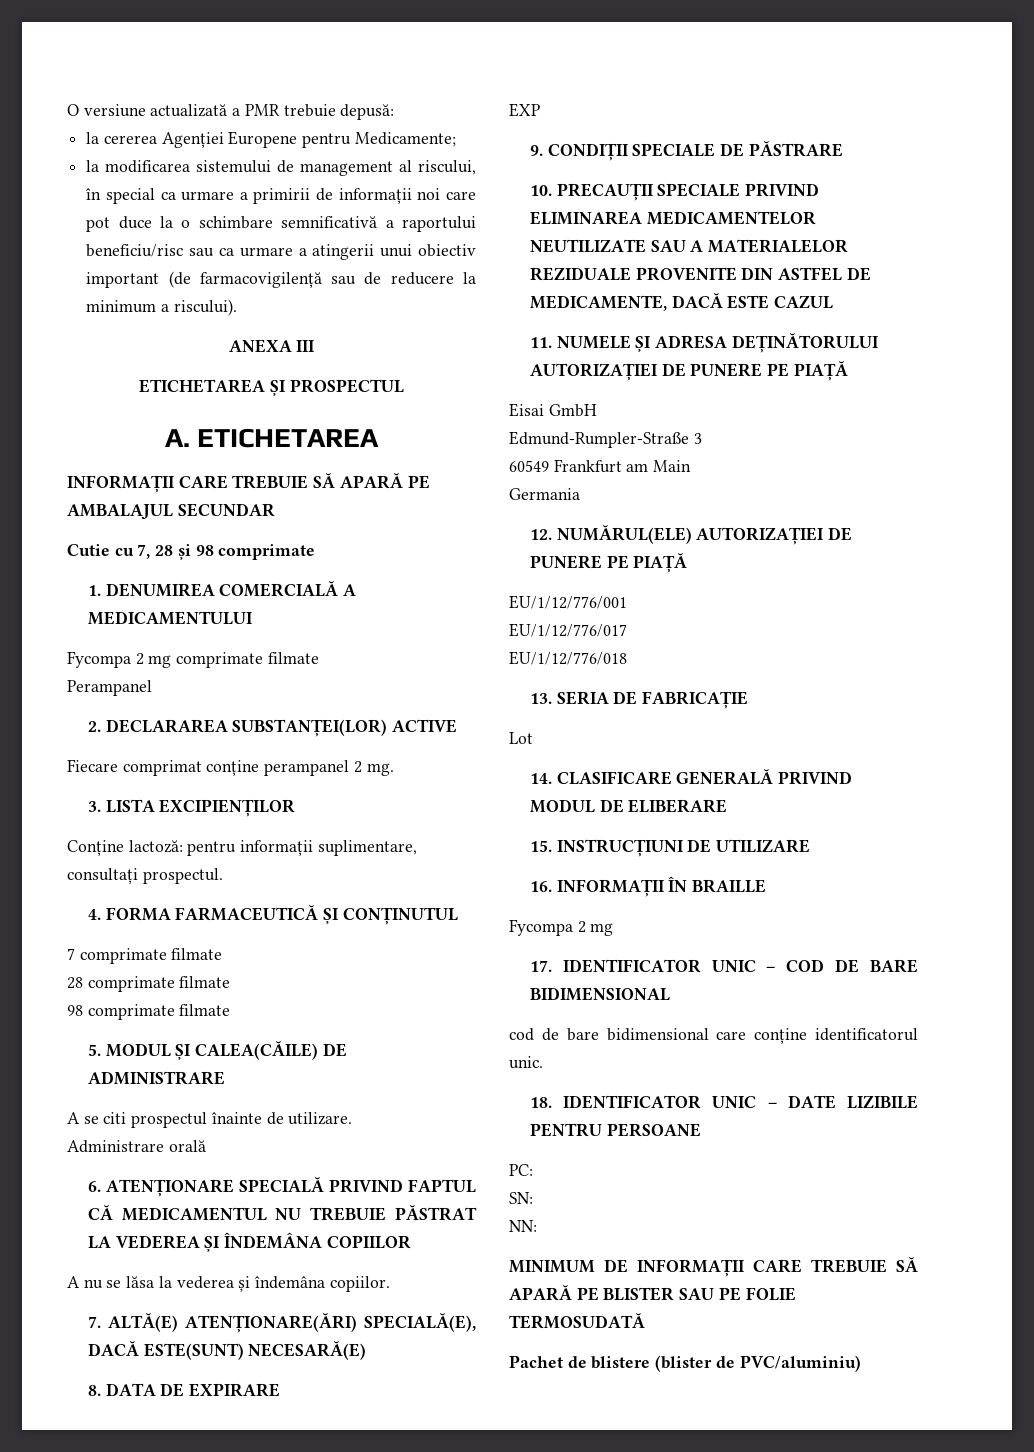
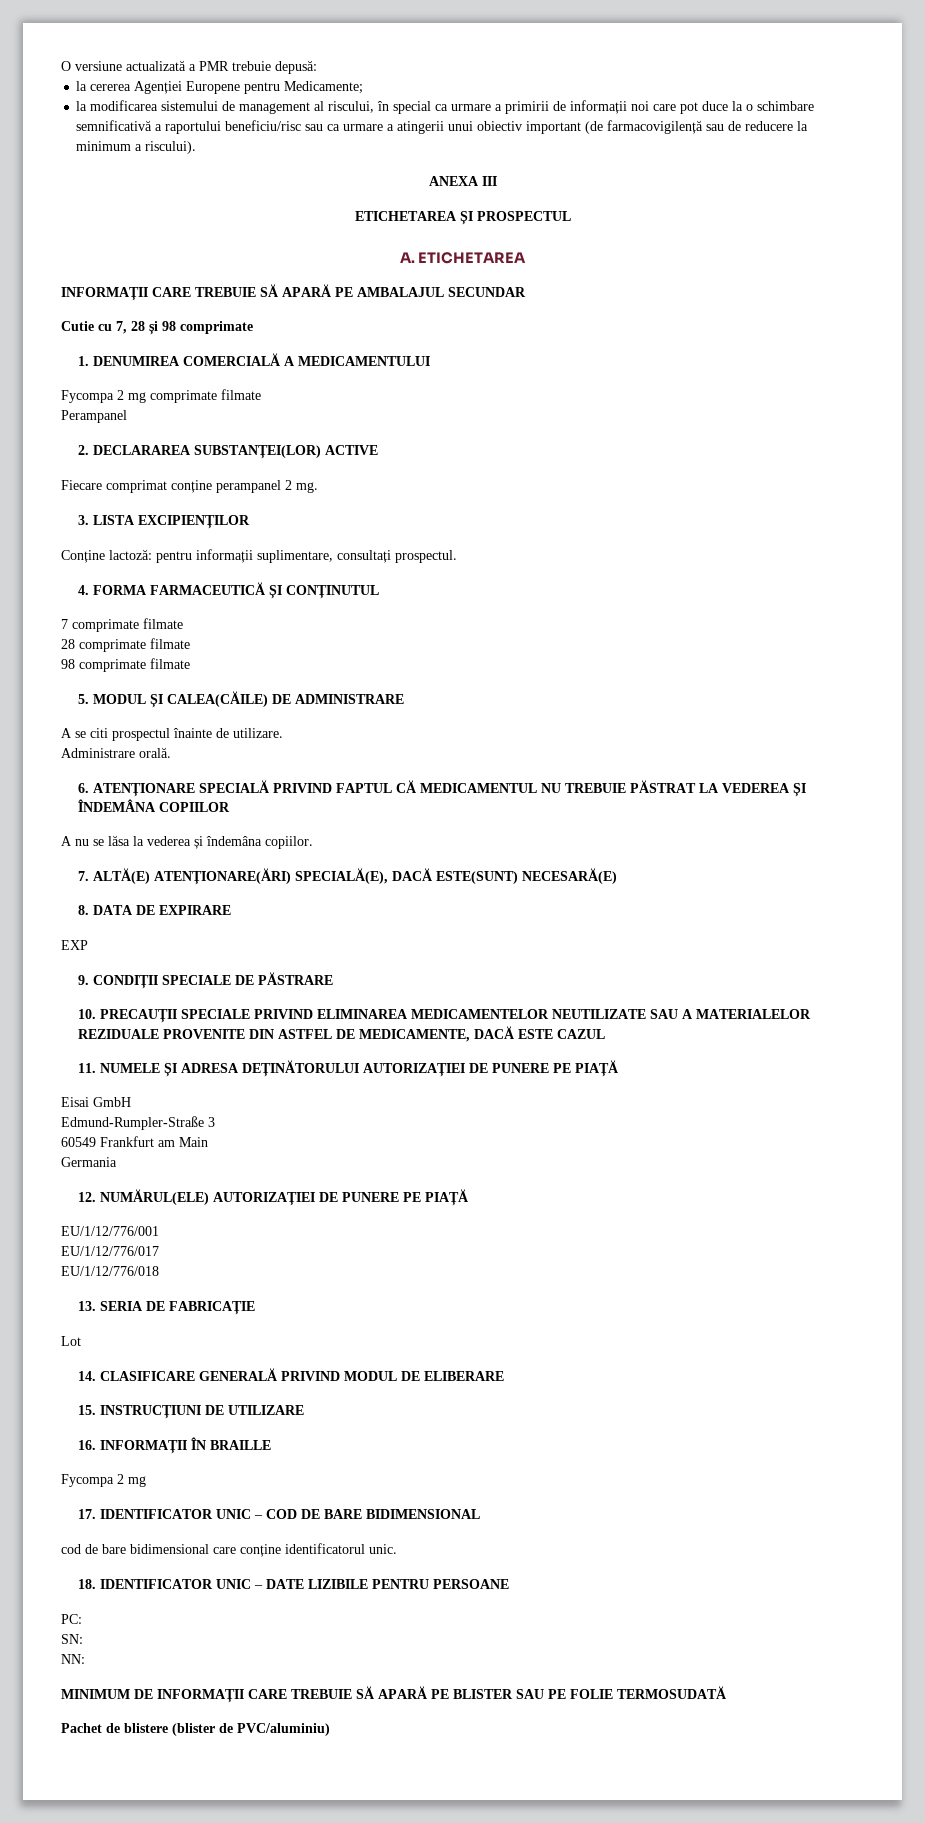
- Administrare orală
+ Administrare orală.

